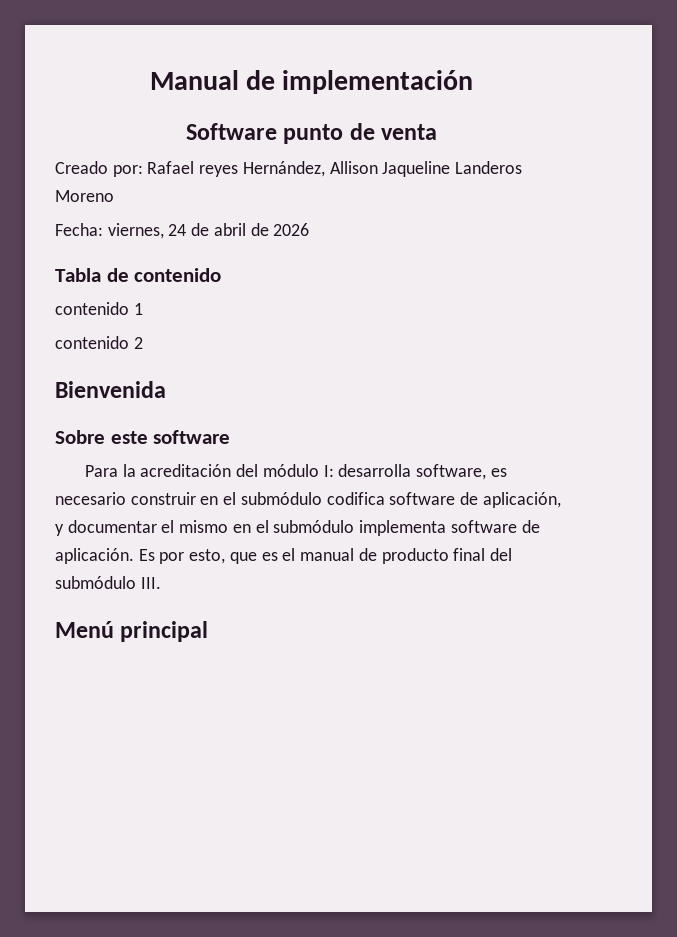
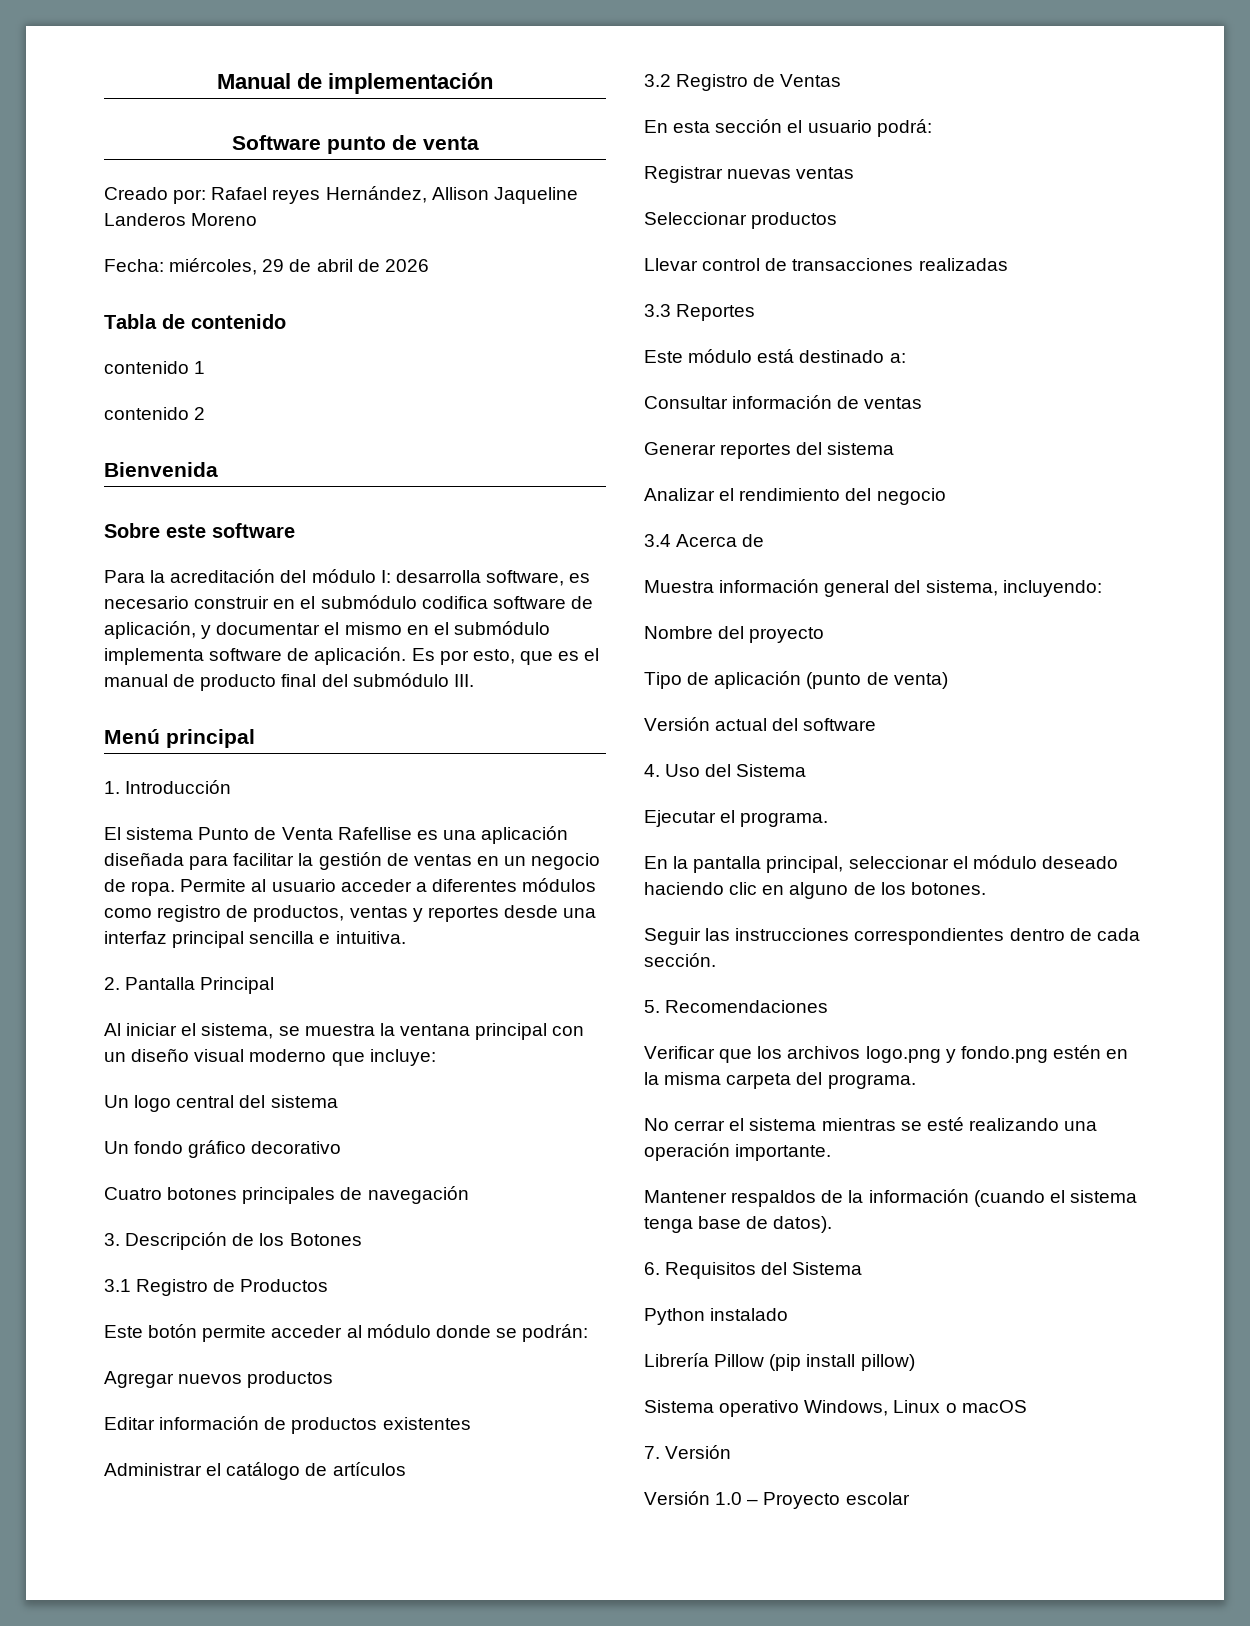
- Fecha: viernes, 24 de abril de 2026
+ Fecha: miércoles, 29 de abril de 2026
+ 1. Introducción
+ El sistema Punto de Venta Rafellise es una aplicación diseñada para facilitar la gestión de ventas en un negocio de ropa. Permite al usuario acceder a diferentes módulos como registro de productos, ventas y reportes desde una interfaz principal sencilla e intuitiva.
+ 2. Pantalla Principal
+ Al iniciar el sistema, se muestra la ventana principal con un diseño visual moderno que incluye:
+ Un logo central del sistema
+ Un fondo gráfico decorativo
+ Cuatro botones principales de navegación
+ 3. Descripción de los Botones
+ 3.1 Registro de Productos
+ Este botón permite acceder al módulo donde se podrán:
+ Agregar nuevos productos
+ Editar información de productos existentes
+ Administrar el catálogo de artículos
+ 3.2 Registro de Ventas
+ En esta sección el usuario podrá:
+ Registrar nuevas ventas
+ Seleccionar productos
+ Llevar control de transacciones realizadas
+ 3.3 Reportes
+ Este módulo está destinado a:
+ Consultar información de ventas
+ Generar reportes del sistema
+ Analizar el rendimiento del negocio
+ 3.4 Acerca de
+ Muestra información general del sistema, incluyendo:
+ Nombre del proyecto
+ Tipo de aplicación (punto de venta)
+ Versión actual del software
+ 4. Uso del Sistema
+ Ejecutar el programa.
+ En la pantalla principal, seleccionar el módulo deseado haciendo clic en alguno de los botones.
+ Seguir las instrucciones correspondientes dentro de cada sección.
+ 5. Recomendaciones
+ Verificar que los archivos logo.png y fondo.png estén en la misma carpeta del programa.
+ No cerrar el sistema mientras se esté realizando una operación importante.
+ Mantener respaldos de la información (cuando el sistema tenga base de datos).
+ 6. Requisitos del Sistema
+ Python instalado
+ Librería Pillow (pip install pillow)
+ Sistema operativo Windows, Linux o macOS
+ 7. Versión
+ Versión 1.0 – Proyecto escolar

